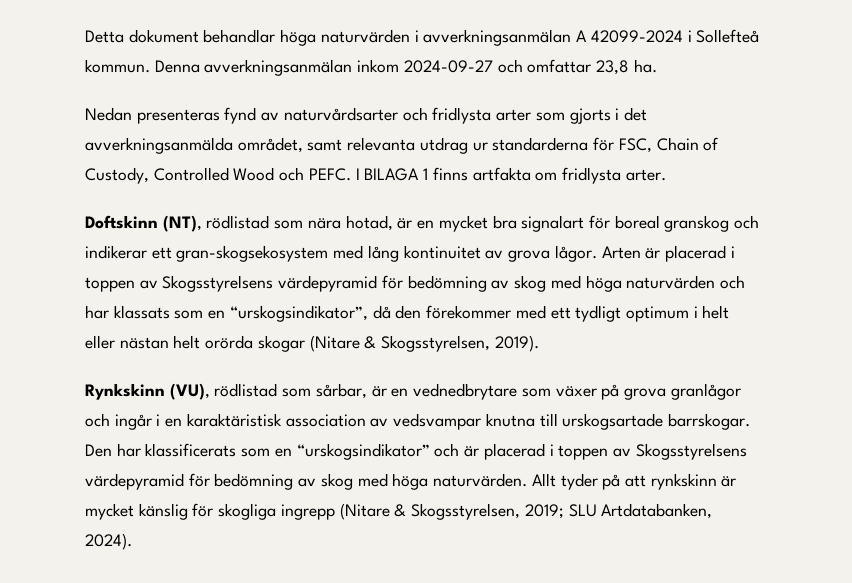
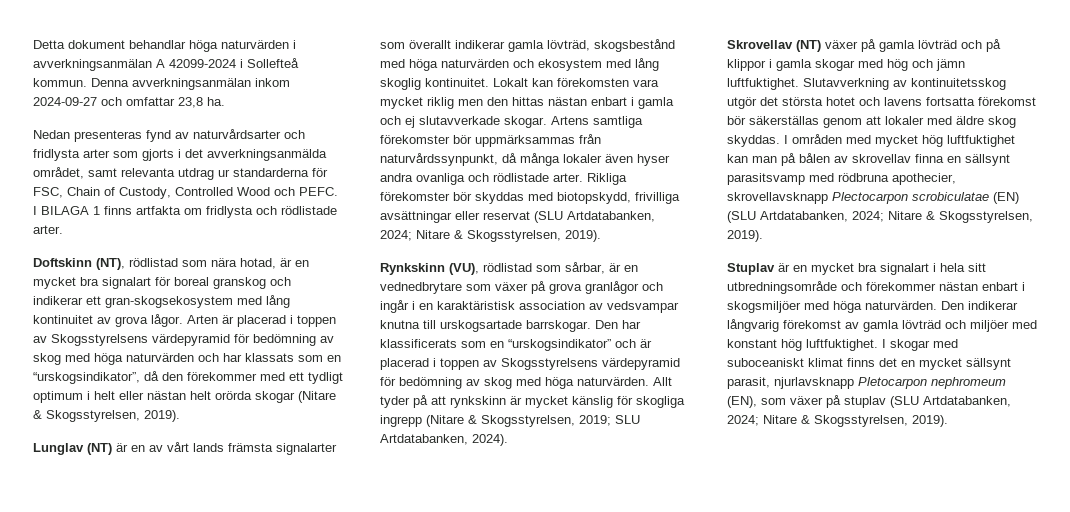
- I BILAGA 1 finns artfakta om fridlysta arter.
+ I BILAGA 1 finns artfakta om fridlysta och rödlistade arter.
+ Lunglav (NT) är en av vårt lands främsta signalarter som överallt indikerar gamla lövträd, skogsbestånd med höga naturvärden och ekosystem med lång skoglig kontinuitet. Lokalt kan förekomsten vara mycket riklig men den hittas nästan enbart i gamla och ej slutavverkade skogar. Artens samtliga förekomster bör uppmärksammas från naturvårdssynpunkt, då många lokaler även hyser andra ovanliga och rödlistade arter. Rikliga förekomster bör skyddas med biotopskydd, frivilliga avsättningar eller reservat (SLU Artdatabanken, 2024; Nitare & Skogsstyrelsen, 2019).
+ Skrovellav (NT) växer på gamla lövträd och på klippor i gamla skogar med hög och jämn luftfuktighet. Slutavverkning av kontinuitetsskog utgör det största hotet och lavens fortsatta förekomst bör säkerställas genom att lokaler med äldre skog skyddas. I områden med mycket hög luftfuktighet kan man på bålen av skrovellav finna en sällsynt parasitsvamp med rödbruna apothecier, skrovellavsknapp Plectocarpon scrobiculatae (EN) (SLU Artdatabanken, 2024; Nitare & Skogsstyrelsen, 2019).
+ Stuplav är en mycket bra signalart i hela sitt utbredningsområde och förekommer nästan enbart i skogsmiljöer med höga naturvärden. Den indikerar långvarig förekomst av gamla lövträd och miljöer med konstant hög luftfuktighet. I skogar med suboceaniskt klimat finns det en mycket sällsynt parasit, njurlavsknapp Pletocarpon nephromeum (EN), som växer på stuplav (SLU Artdatabanken, 2024; Nitare & Skogsstyrelsen, 2019).

